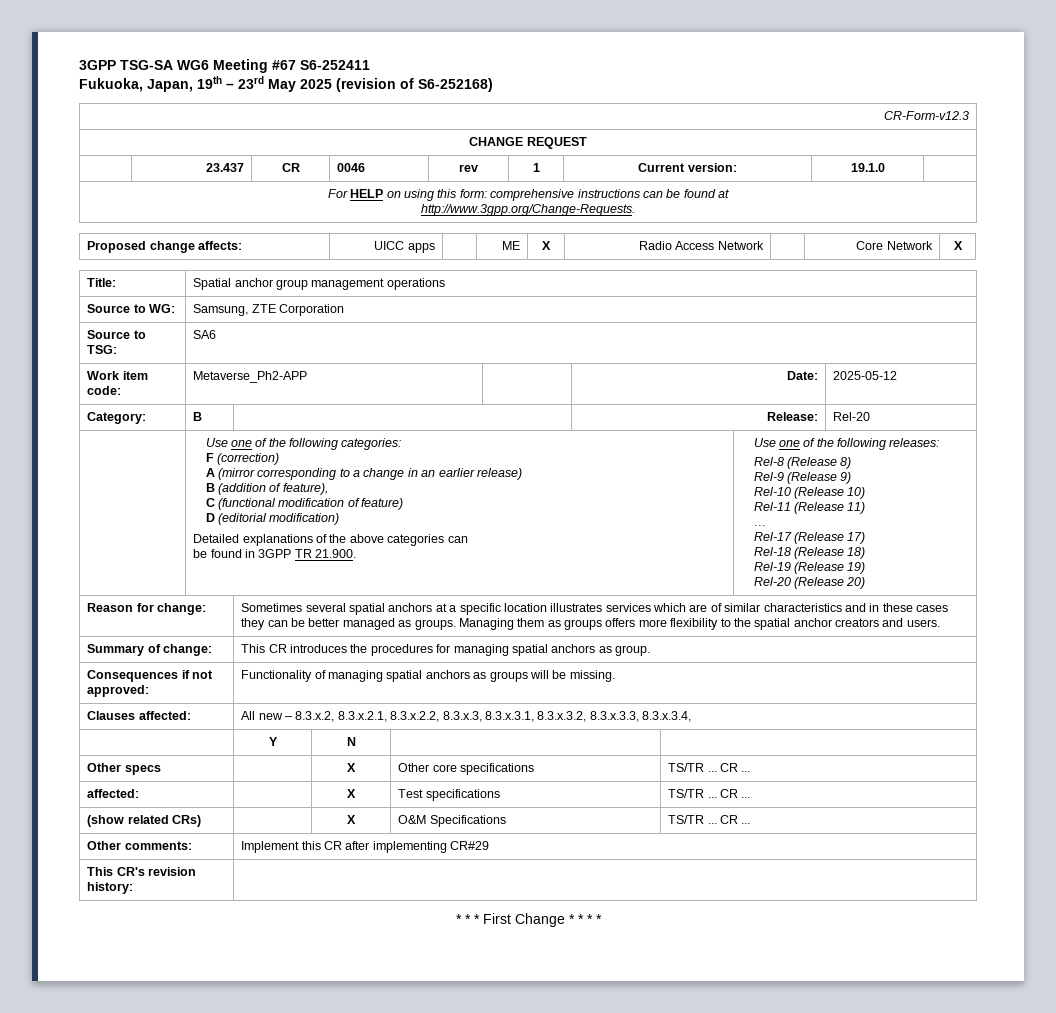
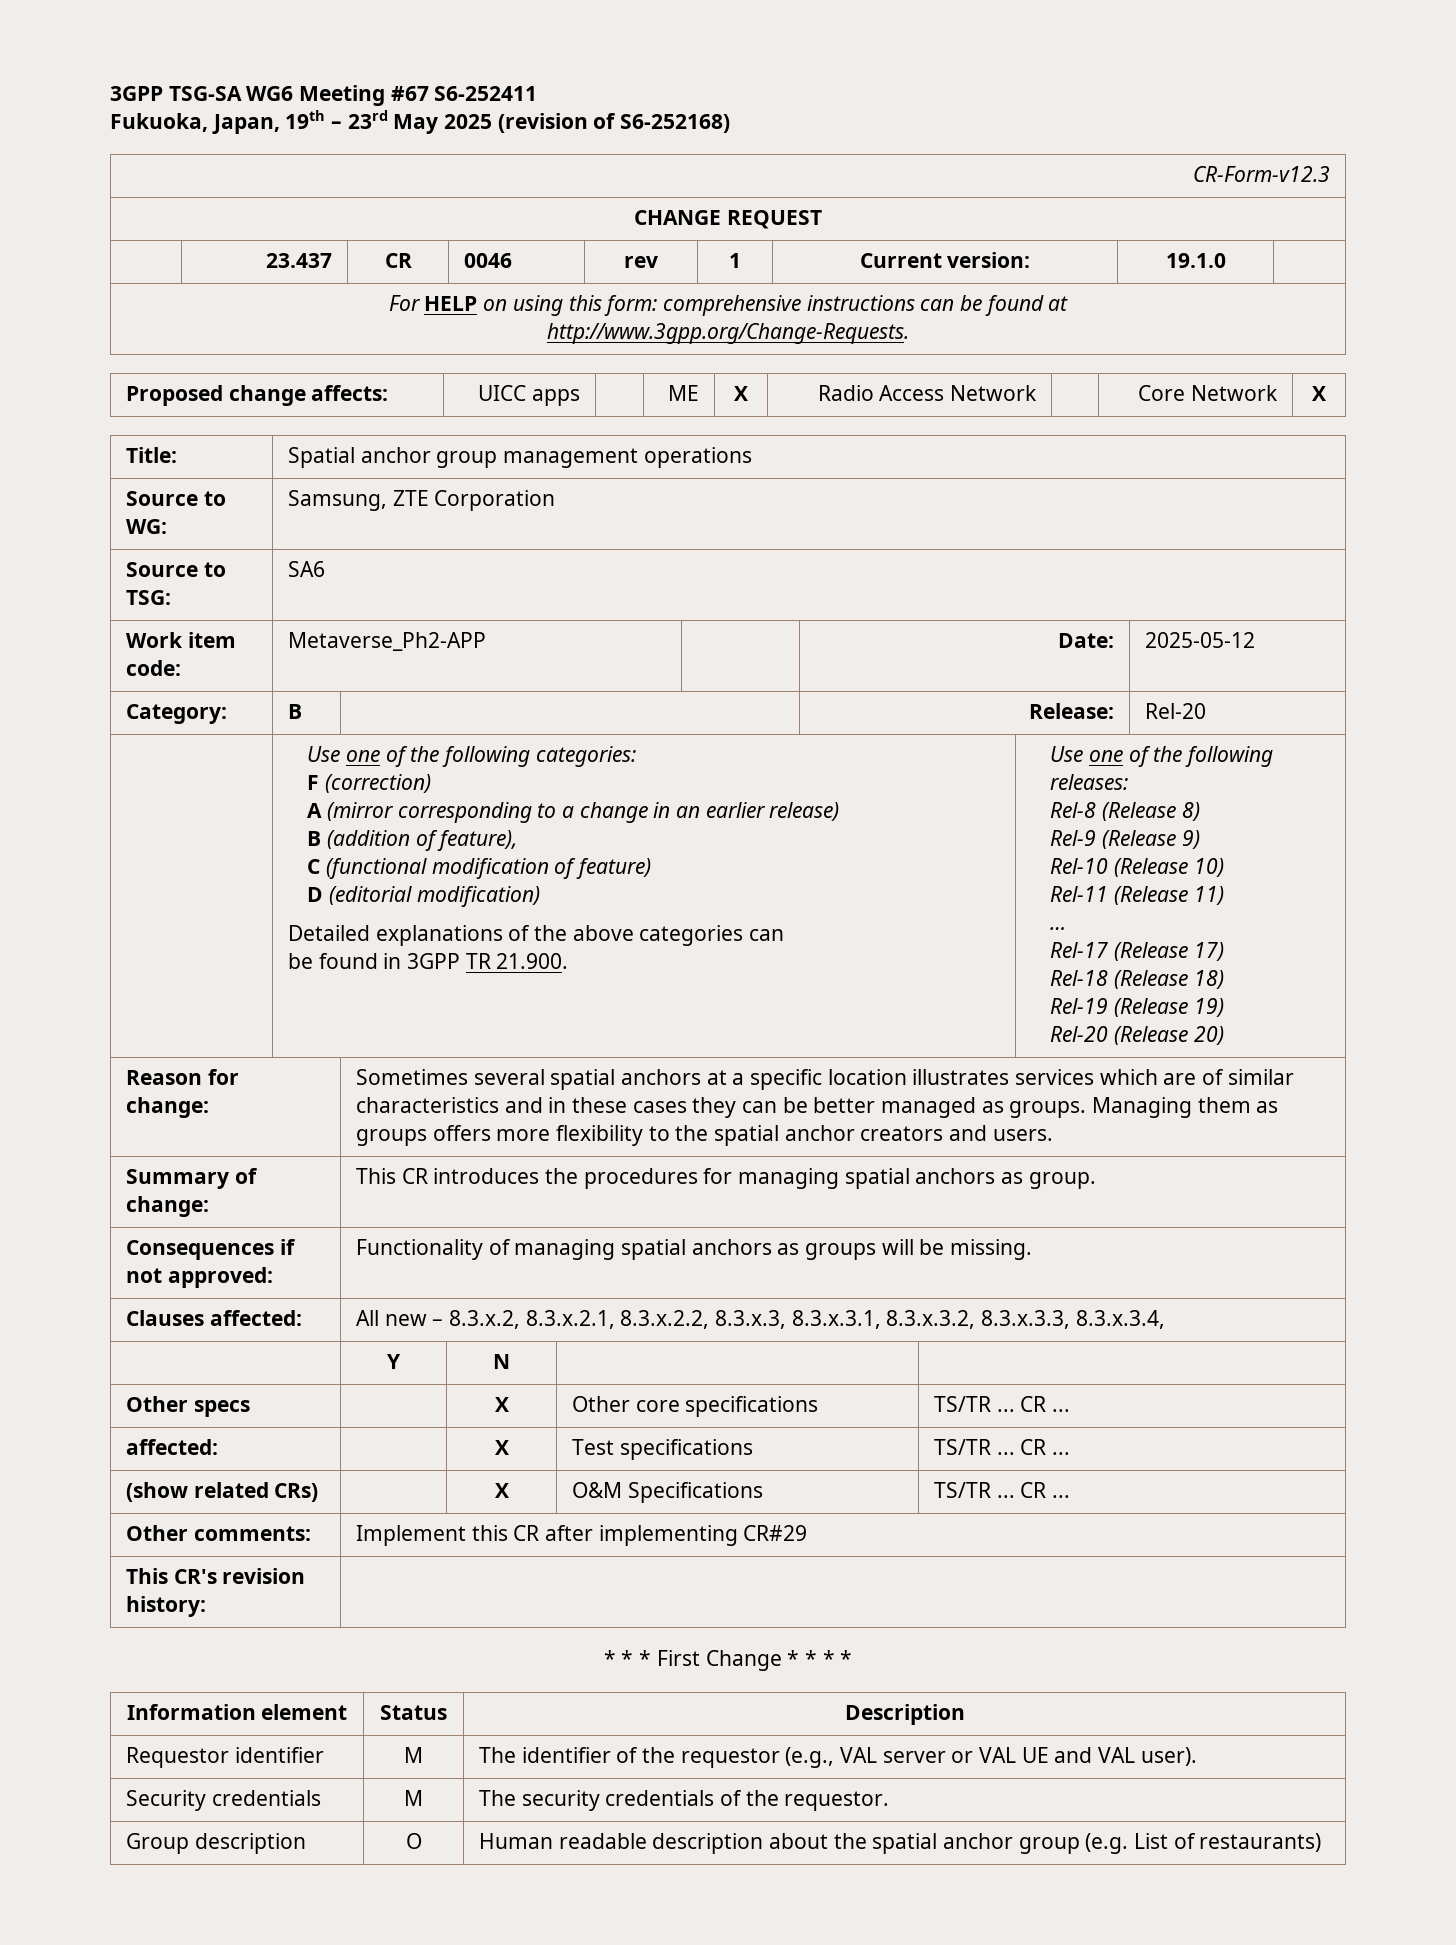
+ Information element | Status | Description
+ Requestor identifier | M | The identifier of the requestor (e.g., VAL server or VAL UE and VAL user).
+ Security credentials | M | The security credentials of the requestor.
+ Group description | O | Human readable description about the spatial anchor group (e.g. List of restaurants)

